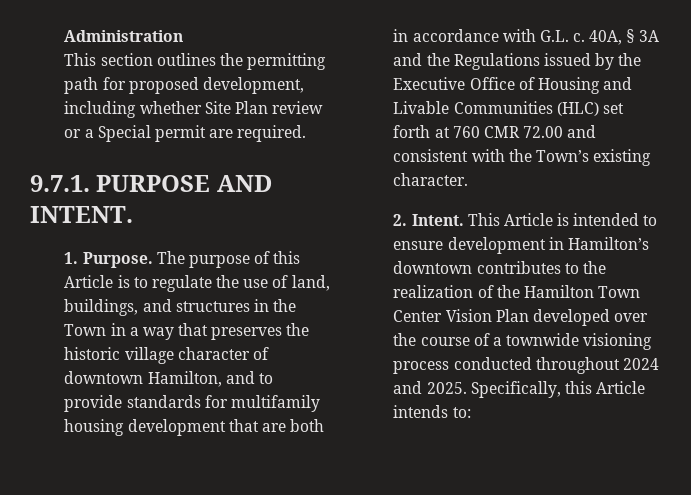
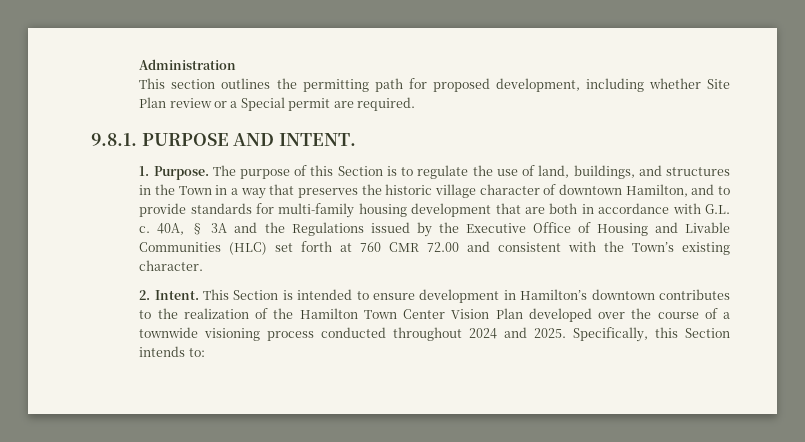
- 9.7.1. PURPOSE AND INTENT.
+ 9.8.1. PURPOSE AND INTENT.
- The purpose of this Article is to regulate the use of land, buildings, and structures in the Town in a way that preserves the historic village character of downtown Hamilton, and to provide standards for multifamily housing development that are both in accordance with G.L. c.
+ The purpose of this Section is to regulate the use of land, buildings, and structures in the Town in a way that preserves the historic village character of downtown Hamilton, and to provide standards for multi-family housing development that are both in accordance with G.L. c.
- This Article is intended to ensure development in Hamilton’s downtown contributes to the realization of the Hamilton Town Center Vision Plan developed over the course of a townwide visioning process conducted throughout 2024 and 2025.
+ This Section is intended to ensure development in Hamilton’s downtown contributes to the realization of the Hamilton Town Center Vision Plan developed over the course of a townwide visioning process conducted throughout 2024 and 2025.
- Specifically, this Article intends to:
+ Specifically, this Section intends to:

